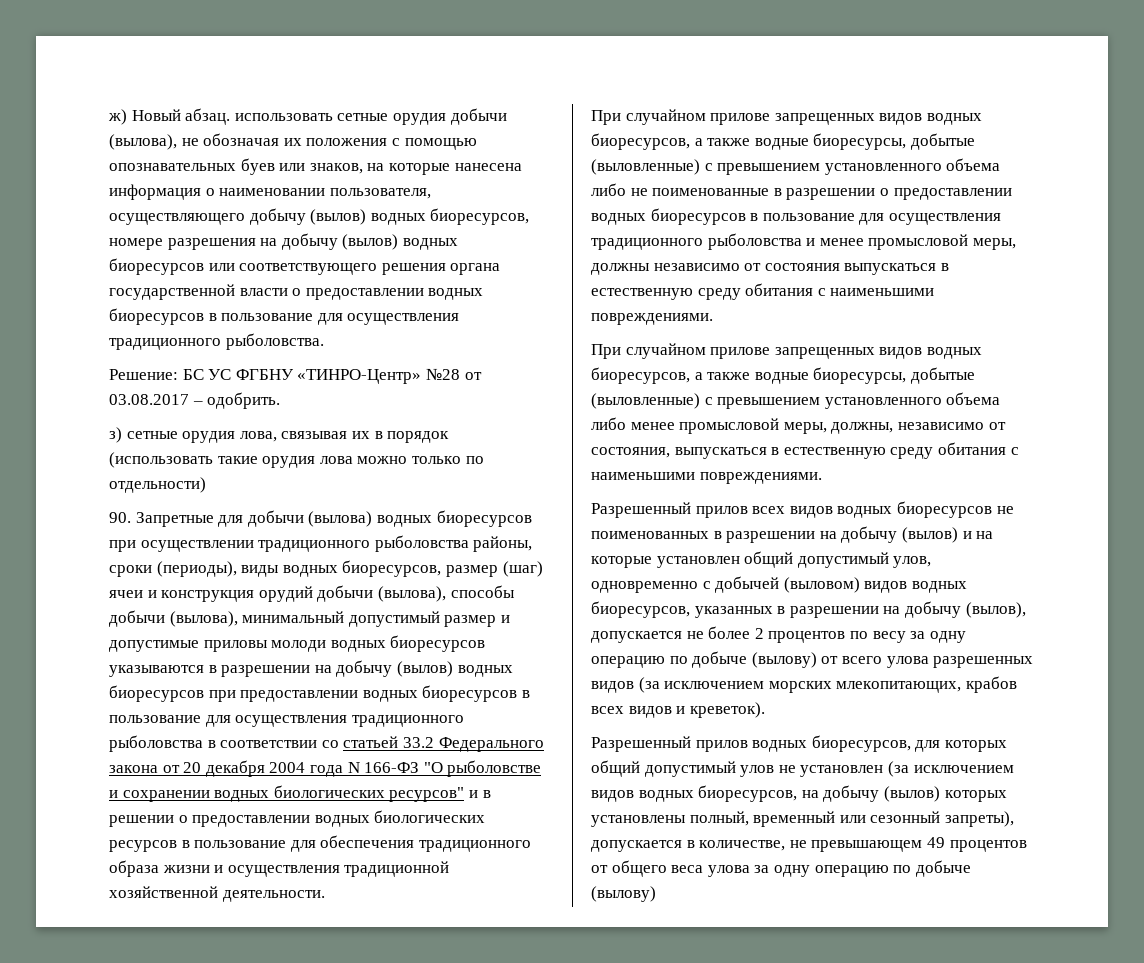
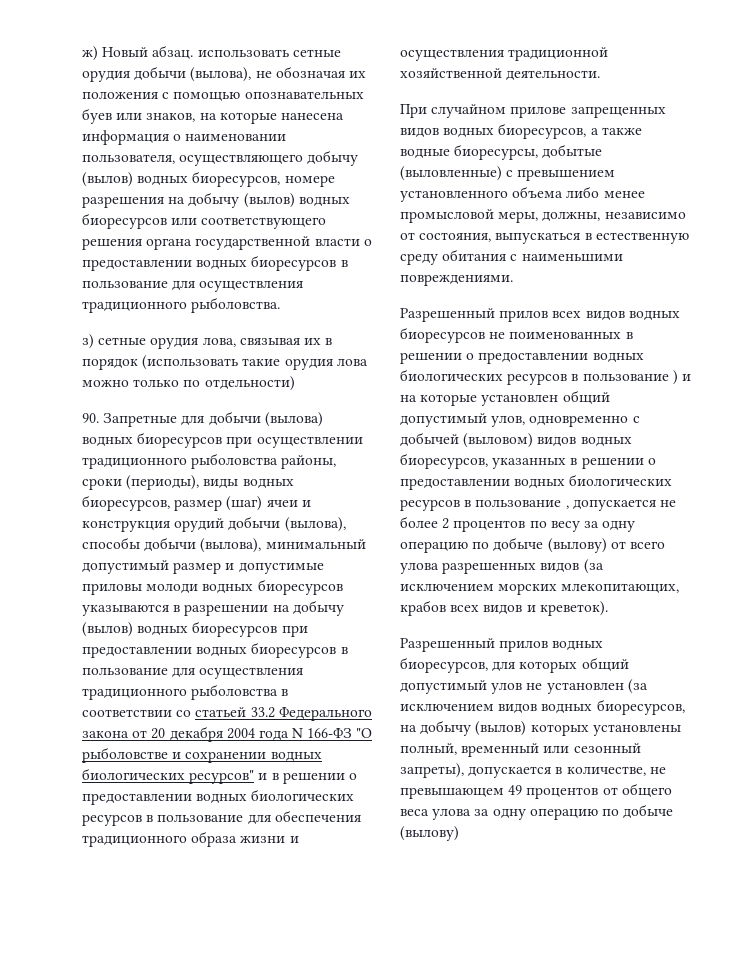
- Решение: БС УС ФГБНУ «ТИНРО-Центр» №28 от 03.08.2017 – одобрить.
- При случайном прилове запрещенных видов водных биоресурсов, а также водные биоресурсы, добытые (выловленные) с превышением установленного объема либо не поименованные в разрешении о предоставлении водных биоресурсов в пользование для осуществления традиционного рыболовства и менее промысловой меры, должны независимо от состояния выпускаться в естественную среду обитания с наименьшими повреждениями.
- Разрешенный прилов всех видов водных биоресурсов не поименованных в разрешении на добычу (вылов) и на которые установлен общий допустимый улов, одновременно с добычей (выловом) видов водных биоресурсов, указанных в разрешении на добычу (вылов), допускается не более 2 процентов по весу за одну операцию по добыче (вылову) от всего улова разрешенных видов (за исключением морских млекопитающих, крабов всех видов и креветок).
+ Разрешенный прилов всех видов водных биоресурсов не поименованных в решении о предоставлении водных биологических ресурсов в пользование ) и на которые установлен общий допустимый улов, одновременно с добычей (выловом) видов водных биоресурсов, указанных в решении о предоставлении водных биологических ресурсов в пользование , допускается не более 2 процентов по весу за одну операцию по добыче (вылову) от всего улова разрешенных видов (за исключением морских млекопитающих, крабов всех видов и креветок).

